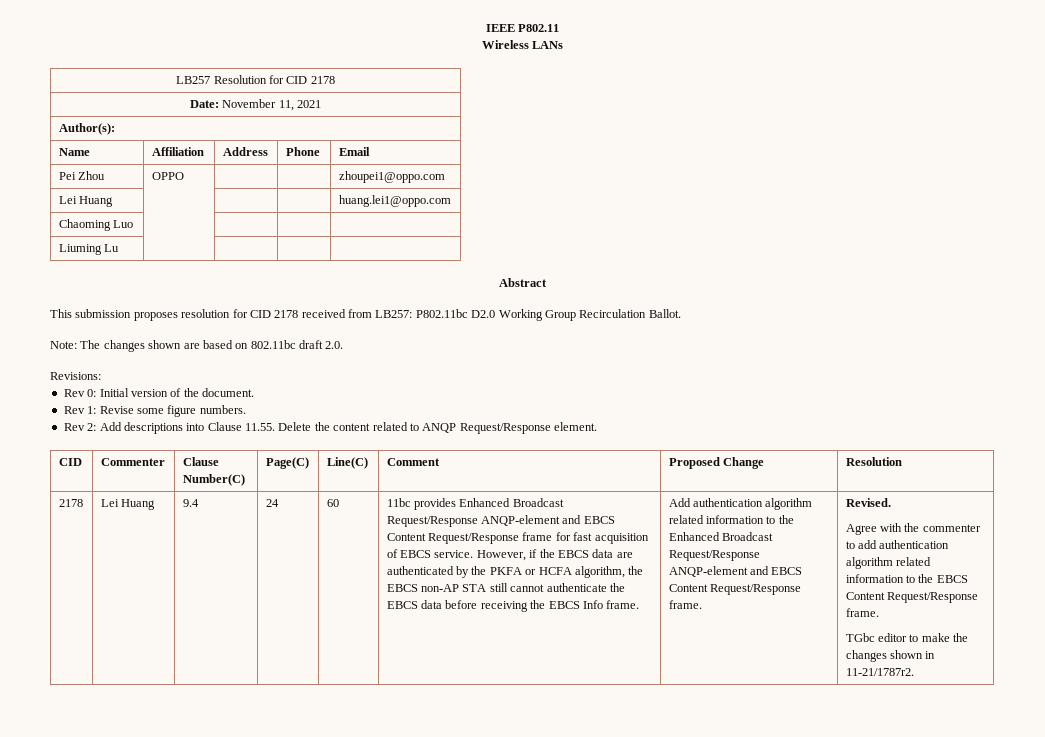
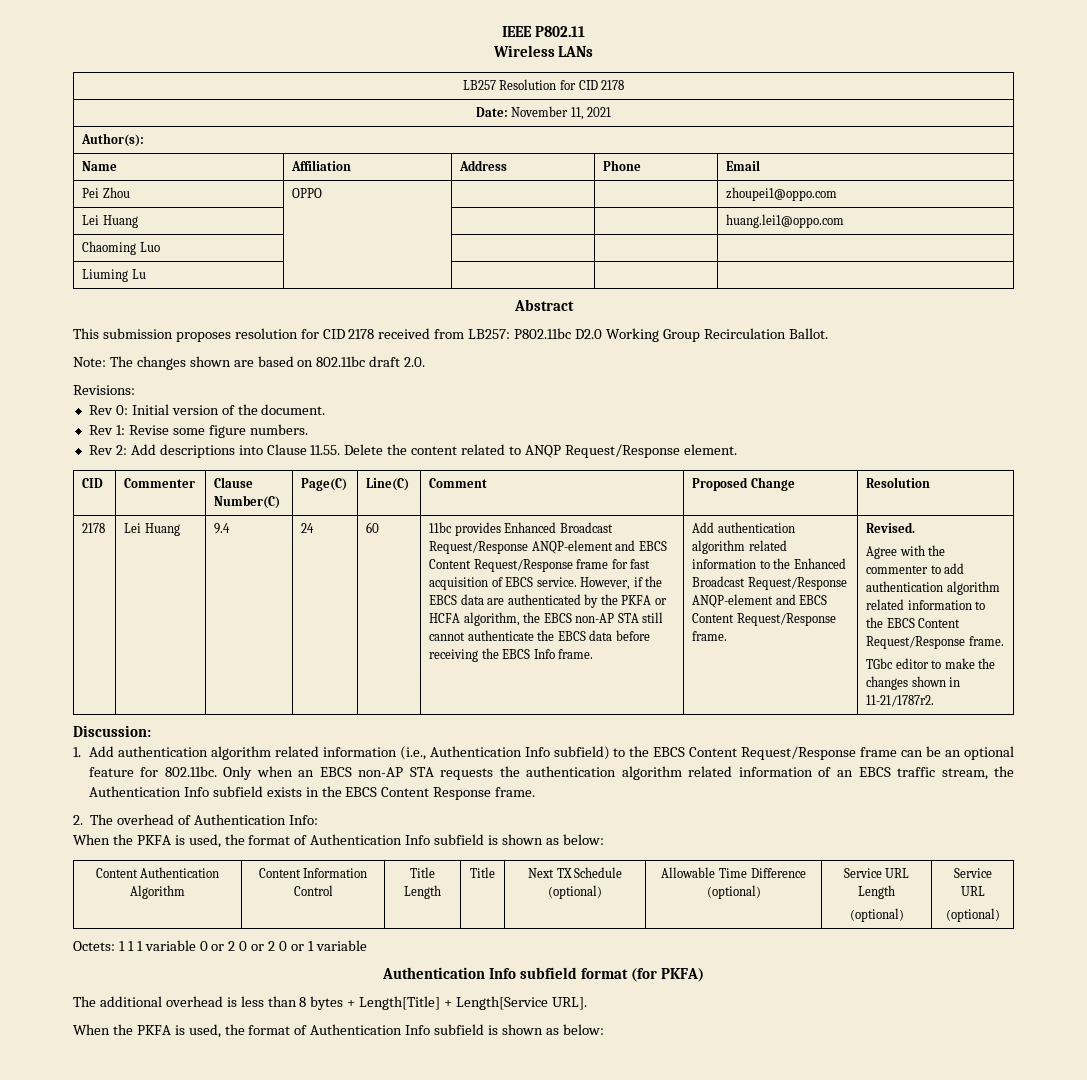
+ Discussion:
+ 1. Add authentication algorithm related information (i.e., Authentication Info subfield) to the EBCS Content Request/Response frame can be an optional feature for 802.11bc. Only when an EBCS non-AP STA requests the authentication algorithm related information of an EBCS traffic stream, the Authentication Info subfield exists in the EBCS Content Response frame.
+ 2. The overhead of Authentication Info:
+ When the PKFA is used, the format of Authentication Info subfield is shown as below:
+ Content Authentication Algorithm | Content Information Control | Title Length | Title | Next TX Schedule (optional) | Allowable Time Difference (optional) | Service URL Length
+ (optional) | Service URL
+ (optional)
+ Octets: 1 1 1 variable 0 or 2 0 or 2 0 or 1 variable
+ Authentication Info subfield format (for PKFA)
+ The additional overhead is less than 8 bytes + Length[Title] + Length[Service URL].
+ When the PKFA is used, the format of Authentication Info subfield is shown as below:

